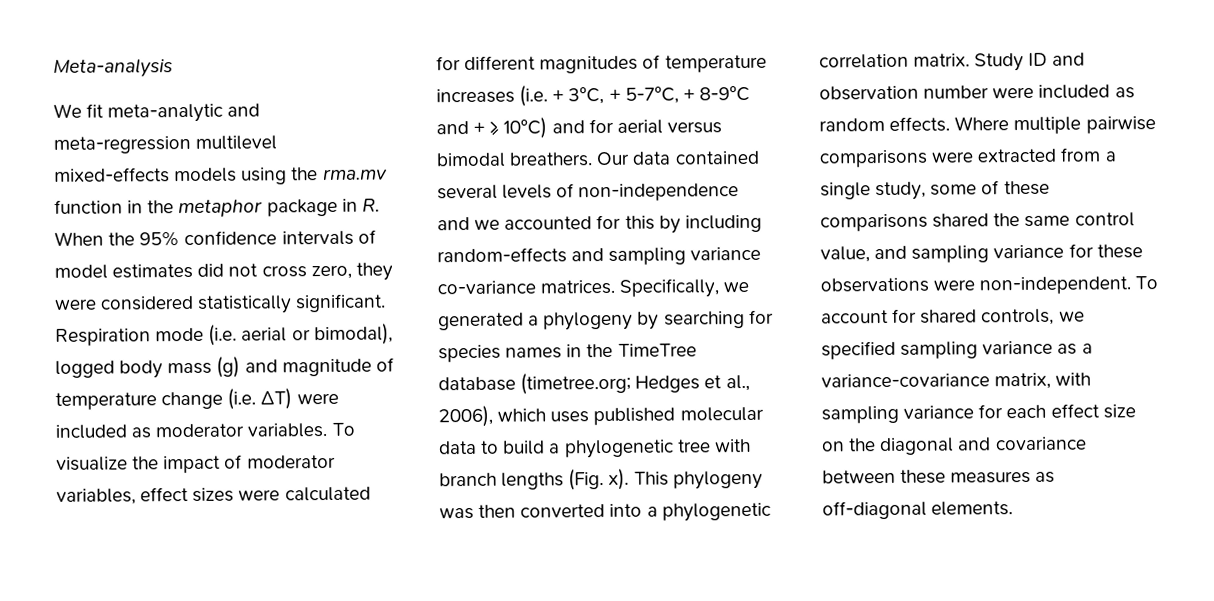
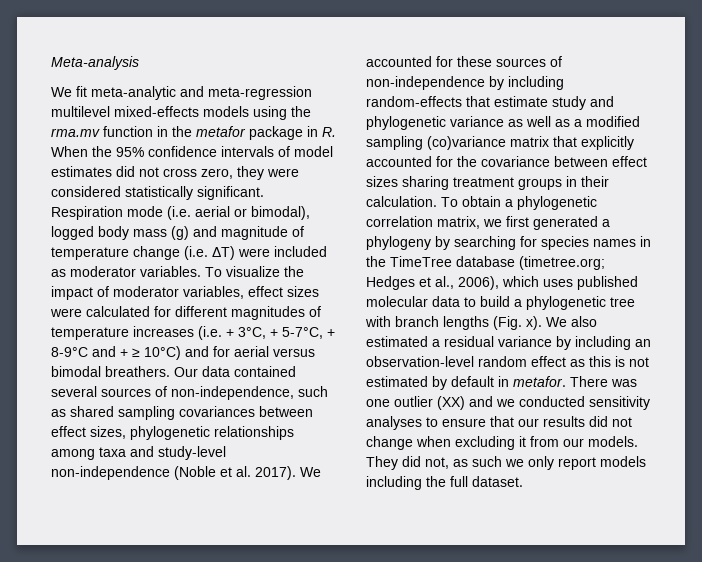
- We fit meta-analytic and meta-regression multilevel mixed-effects models using the rma.mv function in the metaphor package in R. When the 95% confidence intervals of model estimates did not cross zero, they were considered statistically significant.
+ We fit meta-analytic and meta-regression multilevel mixed-effects models using the rma.mv function in the metafor package in R. When the 95% confidence intervals of model estimates did not cross zero, they were considered statistically significant.
- Our data contained several levels of non-independence and we accounted for this by including random-effects and sampling variance co-variance matrices. Specifically, we generated a phylogeny by searching for species names in the TimeTree database (timetree.org; Hedges et al., 2006), which uses published molecular data to build a phylogenetic tree with branch lengths (Fig. x).
+ Our data contained several sources of non-independence, such as shared sampling covariances between effect sizes, phylogenetic relationships among taxa and study-level non-independence (Noble et al. 2017). We accounted for these sources of non-independence by including random-effects that estimate study and phylogenetic variance as well as a modified sampling (co)variance matrix that explicitly accounted for the covariance between effect sizes sharing treatment groups in their calculation. To obtain a phylogenetic correlation matrix, we first generated a phylogeny by searching for species names in the TimeTree database (timetree.org; Hedges et al., 2006), which uses published molecular data to build a phylogenetic tree with branch lengths (Fig. x).
- This phylogeny was then converted into a phylogenetic correlation matrix. Study ID and observation number were included as random effects. Where multiple pairwise comparisons were extracted from a single study, some of these comparisons shared the same control value, and sampling variance for these observations were non-independent. To account for shared controls, we specified sampling variance as a variance-covariance matrix, with sampling variance for each effect size on the diagonal and covariance between these measures as off-diagonal elements.
+ We also estimated a residual variance by including an observation-level random effect as this is not estimated by default in metafor. There was one outlier (XX) and we conducted sensitivity analyses to ensure that our results did not change when excluding it from our models. They did not, as such we only report models including the full dataset.

